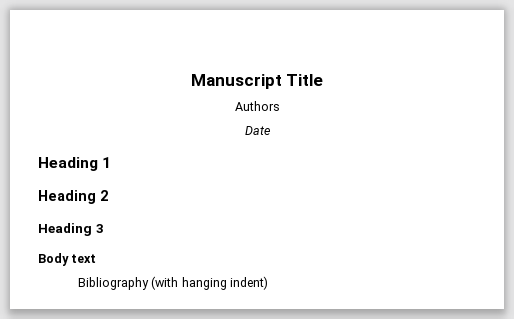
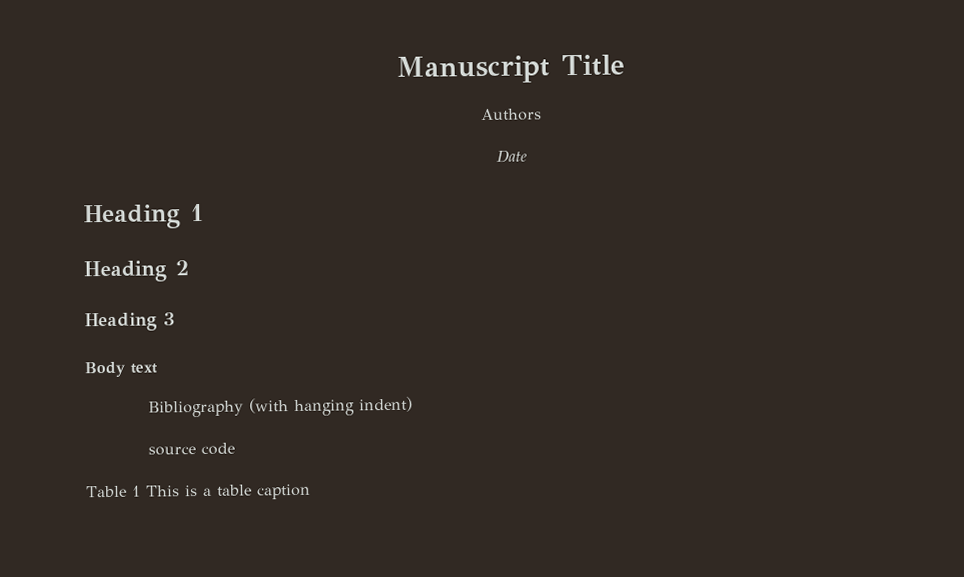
+ source code
+ Table 1 This is a table caption

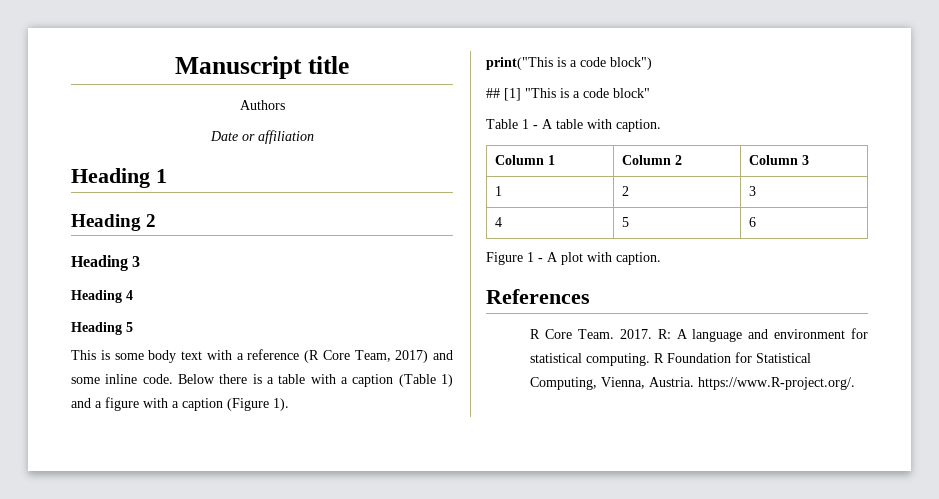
- Manuscript Title
+ Manuscript title
- Date
+ Date or affiliation
- Body text
- Bibliography (with hanging indent)
- source code
+ Heading 4
+ Heading 5
+ This is some body text with a reference (R Core Team, 2017) and some inline code. Below there is a table with a caption (Table 1) and a figure with a caption (Figure 1).
+ print("This is a code block")
+ ## [1] "This is a code block"
- Table 1 This is a table caption
+ Table 1 - A table with caption.
+ Column 1 | Column 2 | Column 3
+ 1 | 2 | 3
+ 4 | 5 | 6
+ Figure 1 - A plot with caption.
+ References
+ R Core Team. 2017. R: A language and environment for statistical computing. R Foundation for Statistical Computing, Vienna, Austria. https://www.R-project.org/.

